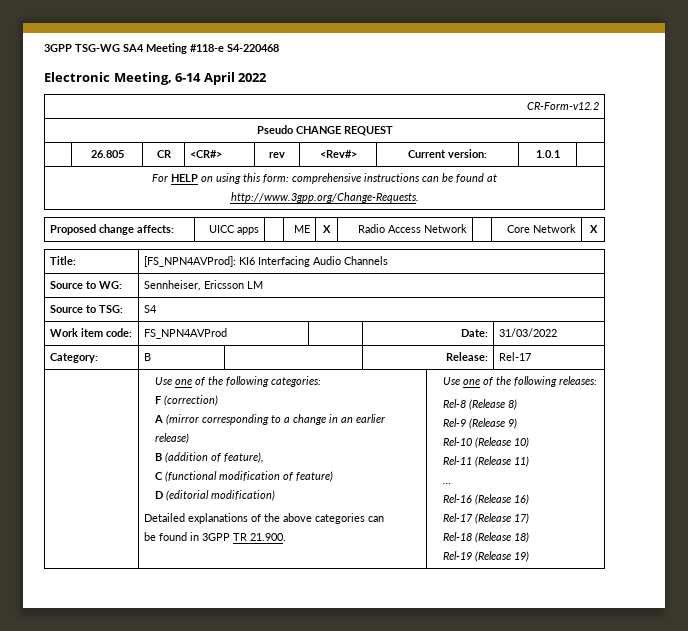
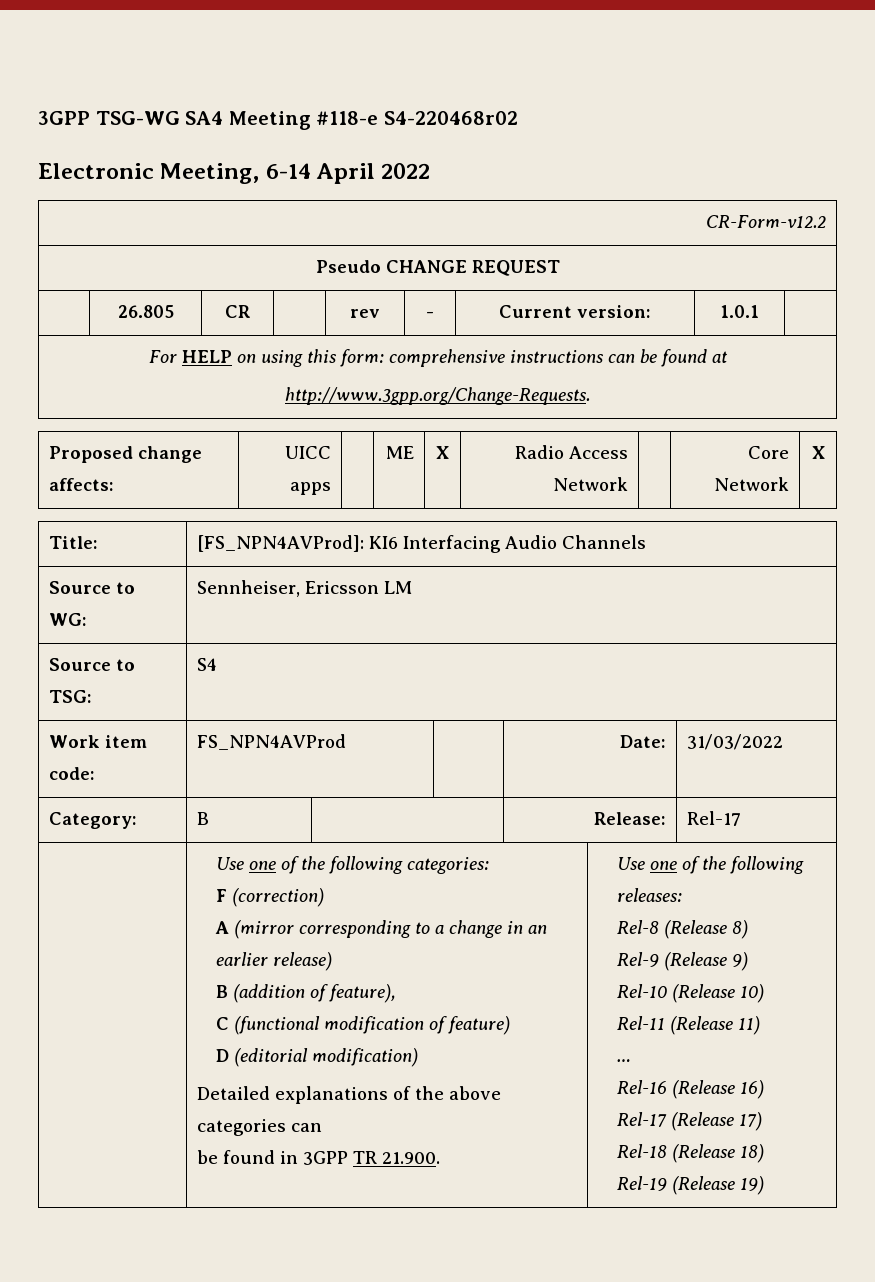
- 3GPP TSG-WG SA4 Meeting #118-e S4-220468
+ 3GPP TSG-WG SA4 Meeting #118-e S4-220468r02
- | 26.805 | CR | <CR#> | rev | <Rev#> | Current version: | 1.0.1 |
+ | 26.805 | CR | | rev | - | Current version: | 1.0.1 |

